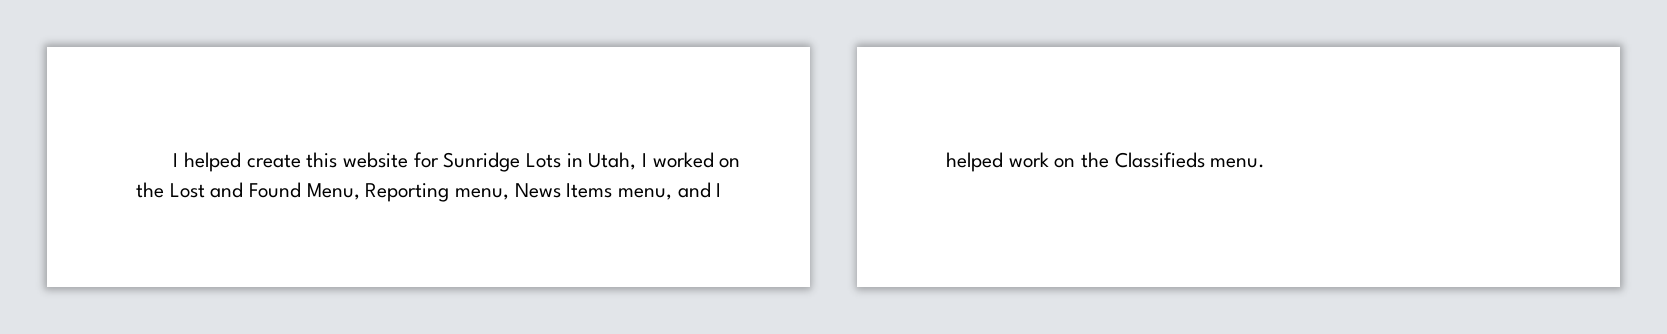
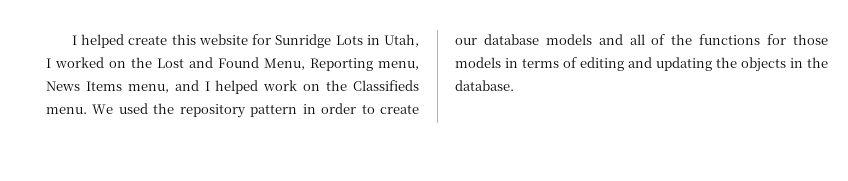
+ We used the repository pattern in order to create our database models and all of the functions for those models in terms of editing and updating the objects in the database.

